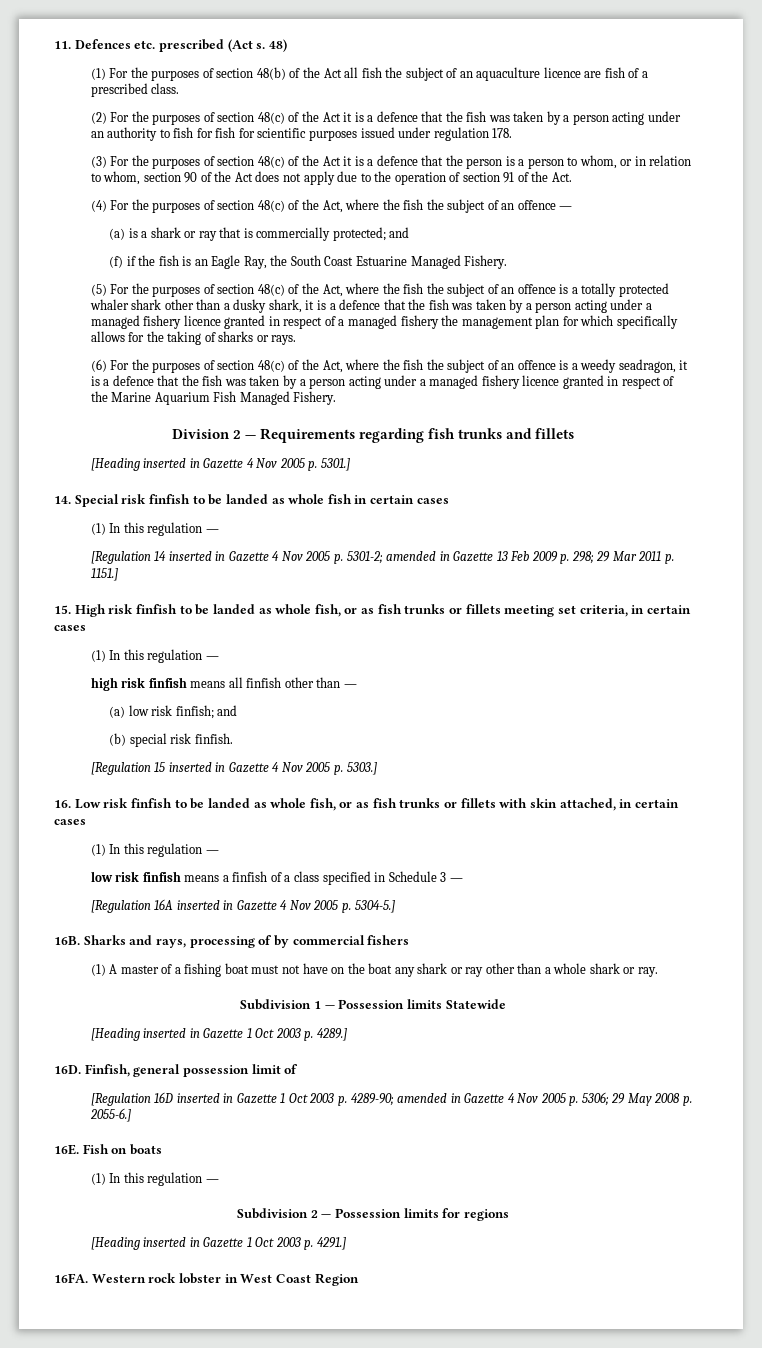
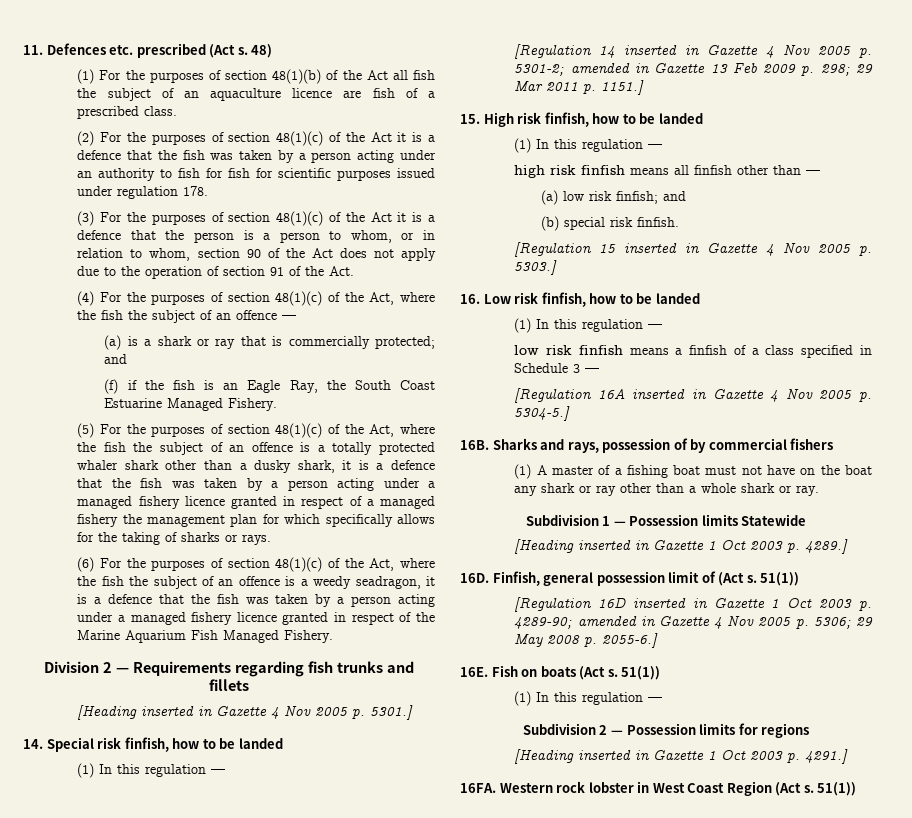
- (1) For the purposes of section 48(b) of the Act all fish the subject of an aquaculture licence are fish of a prescribed class.
+ (1) For the purposes of section 48(1)(b) of the Act all fish the subject of an aquaculture licence are fish of a prescribed class.
- (2) For the purposes of section 48(c) of the Act it is a defence that the fish was taken by a person acting under an authority to fish for fish for scientific purposes issued under regulation 178.
+ (2) For the purposes of section 48(1)(c) of the Act it is a defence that the fish was taken by a person acting under an authority to fish for fish for scientific purposes issued under regulation 178.
- (3) For the purposes of section 48(c) of the Act it is a defence that the person is a person to whom, or in relation to whom, section 90 of the Act does not apply due to the operation of section 91 of the Act.
+ (3) For the purposes of section 48(1)(c) of the Act it is a defence that the person is a person to whom, or in relation to whom, section 90 of the Act does not apply due to the operation of section 91 of the Act.
- (4) For the purposes of section 48(c) of the Act, where the fish the subject of an offence —
+ (4) For the purposes of section 48(1)(c) of the Act, where the fish the subject of an offence —
- (5) For the purposes of section 48(c) of the Act, where the fish the subject of an offence is a totally protected whaler shark other than a dusky shark, it is a defence that the fish was taken by a person acting under a managed fishery licence granted in respect of a managed fishery the management plan for which specifically allows for the taking of sharks or rays.
+ (5) For the purposes of section 48(1)(c) of the Act, where the fish the subject of an offence is a totally protected whaler shark other than a dusky shark, it is a defence that the fish was taken by a person acting under a managed fishery licence granted in respect of a managed fishery the management plan for which specifically allows for the taking of sharks or rays.
- (6) For the purposes of section 48(c) of the Act, where the fish the subject of an offence is a weedy seadragon, it is a defence that the fish was taken by a person acting under a managed fishery licence granted in respect of the Marine Aquarium Fish Managed Fishery.
+ (6) For the purposes of section 48(1)(c) of the Act, where the fish the subject of an offence is a weedy seadragon, it is a defence that the fish was taken by a person acting under a managed fishery licence granted in respect of the Marine Aquarium Fish Managed Fishery.
- 14. Special risk finfish to be landed as whole fish in certain cases
+ 14. Special risk finfish, how to be landed
- 15. High risk finfish to be landed as whole fish, or as fish trunks or fillets meeting set criteria, in certain cases
+ 15. High risk finfish, how to be landed
- 16. Low risk finfish to be landed as whole fish, or as fish trunks or fillets with skin attached, in certain cases
+ 16. Low risk finfish, how to be landed
- Sharks and rays, processing of by commercial fishers
+ Sharks and rays, possession of by commercial fishers
- Finfish, general possession limit of
+ Finfish, general possession limit of (Act s. 51(1))
- Fish on boats
+ Fish on boats (Act s. 51(1))
- Western rock lobster in West Coast Region
+ Western rock lobster in West Coast Region (Act s. 51(1))

